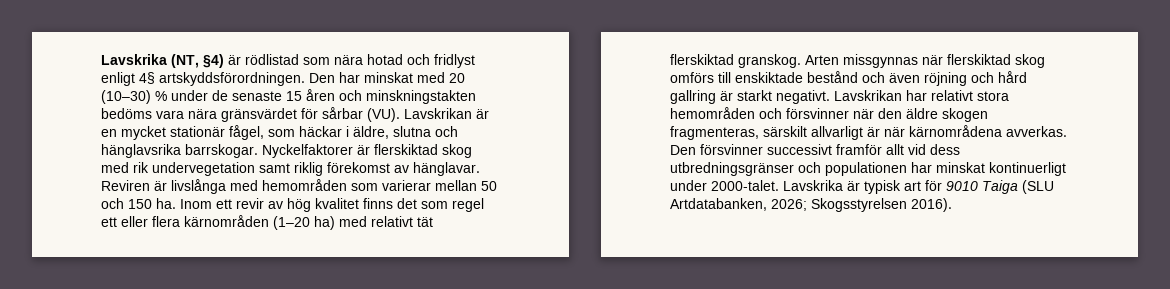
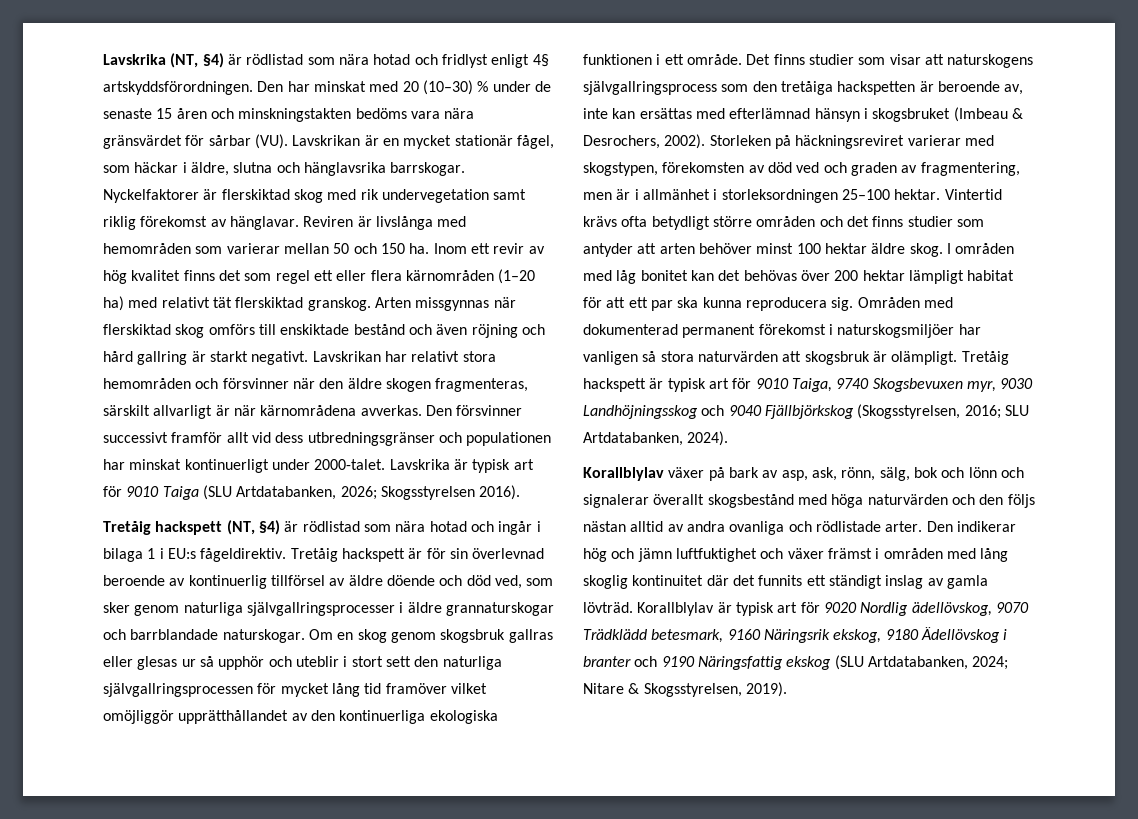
+ Tretåig hackspett (NT, §4) är rödlistad som nära hotad och ingår i bilaga 1 i EU:s fågeldirektiv. Tretåig hackspett är för sin överlevnad beroende av kontinuerlig tillförsel av äldre döende och död ved, som sker genom naturliga självgallringsprocesser i äldre grannaturskogar och barrblandade naturskogar. Om en skog genom skogsbruk gallras eller glesas ur så upphör och uteblir i stort sett den naturliga självgallringsprocessen för mycket lång tid framöver vilket omöjliggör upprätthållandet av den kontinuerliga ekologiska funktionen i ett område. Det finns studier som visar att naturskogens självgallringsprocess som den tretåiga hackspetten är beroende av, inte kan ersättas med efterlämnad hänsyn i skogsbruket (Imbeau & Desrochers, 2002). Storleken på häckningsreviret varierar med skogstypen, förekomsten av död ved och graden av fragmentering, men är i allmänhet i storleksordningen 25–100 hektar. Vintertid krävs ofta betydligt större områden och det finns studier som antyder att arten behöver minst 100 hektar äldre skog. I områden med låg bonitet kan det behövas över 200 hektar lämpligt habitat för att ett par ska kunna reproducera sig. Områden med dokumenterad permanent förekomst i naturskogsmiljöer har vanligen så stora naturvärden att skogsbruk är olämpligt. Tretåig hackspett är typisk art för 9010 Taiga, 9740 Skogsbevuxen myr, 9030 Landhöjningsskog och 9040 Fjällbjörkskog (Skogsstyrelsen, 2016; SLU Artdatabanken, 2024).
+ Korallblylav växer på bark av asp, ask, rönn, sälg, bok och lönn och signalerar överallt skogsbestånd med höga naturvärden och den följs nästan alltid av andra ovanliga och rödlistade arter. Den indikerar hög och jämn luftfuktighet och växer främst i områden med lång skoglig kontinuitet där det funnits ett ständigt inslag av gamla lövträd. Korallblylav är typisk art för 9020 Nordlig ädellövskog, 9070 Trädklädd betesmark, 9160 Näringsrik ekskog, 9180 Ädellövskog i branter och 9190 Näringsfattig ekskog (SLU Artdatabanken, 2024; Nitare & Skogsstyrelsen, 2019).

